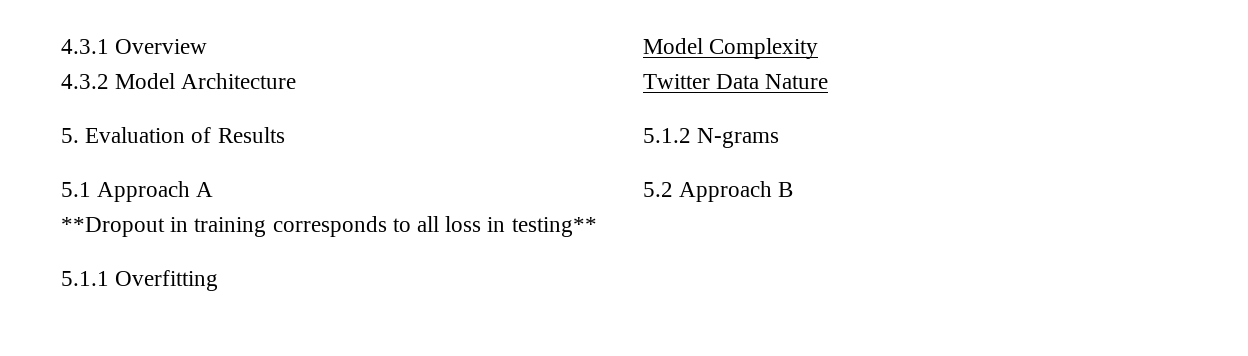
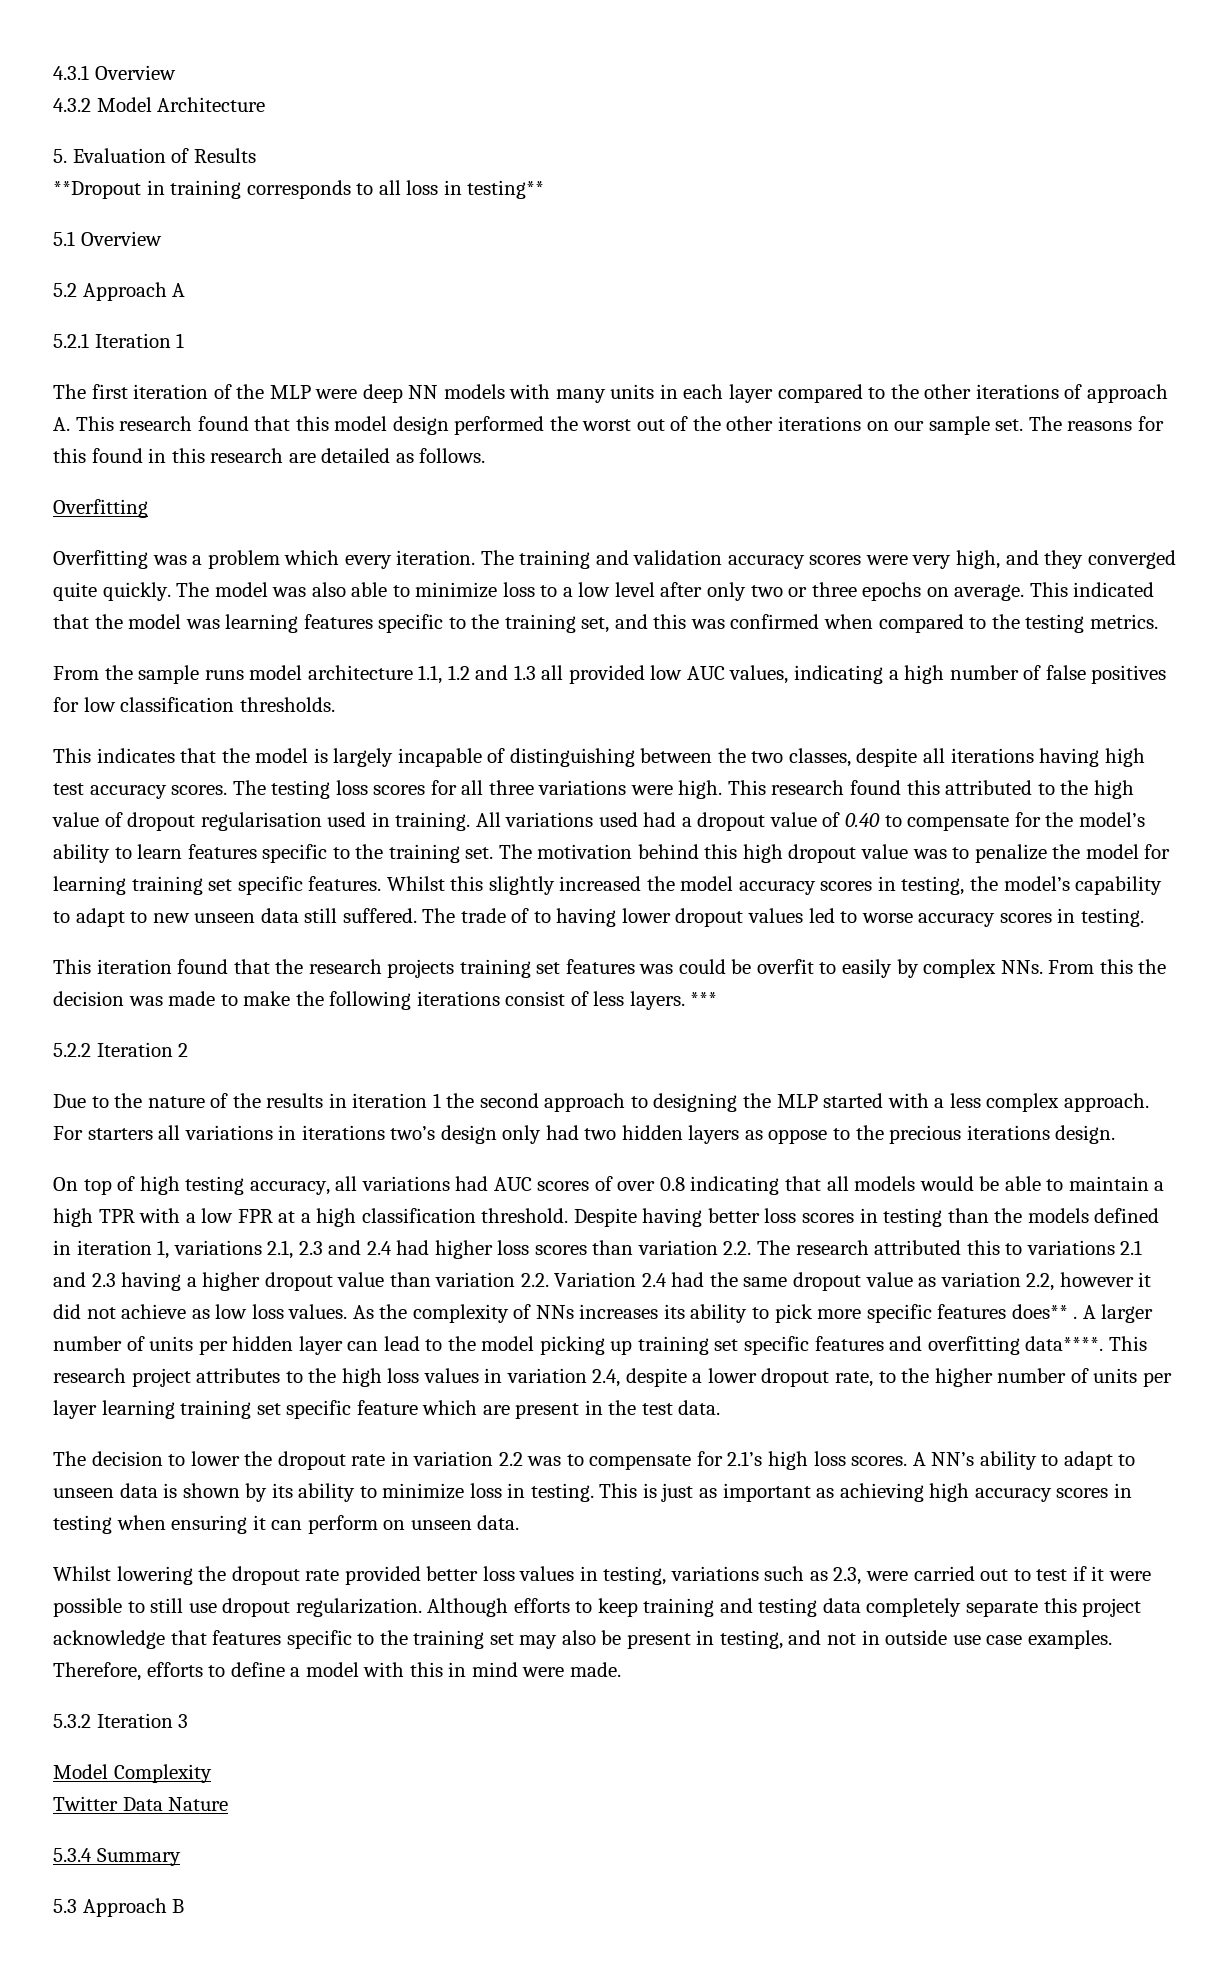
- 5.1 Approach A
- 5.1.1 Overfitting
+ 5.1 Overview
+ 5.2 Approach A
+ 5.2.1 Iteration 1
+ The first iteration of the MLP were deep NN models with many units in each layer compared to the other iterations of approach A. This research found that this model design performed the worst out of the other iterations on our sample set. The reasons for this found in this research are detailed as follows.
+ Overfitting
+ Overfitting was a problem which every iteration. The training and validation accuracy scores were very high, and they converged quite quickly. The model was also able to minimize loss to a low level after only two or three epochs on average. This indicated that the model was learning features specific to the training set, and this was confirmed when compared to the testing metrics.
+ From the sample runs model architecture 1.1, 1.2 and 1.3 all provided low AUC values, indicating a high number of false positives for low classification thresholds.
+ This indicates that the model is largely incapable of distinguishing between the two classes, despite all iterations having high test accuracy scores. The testing loss scores for all three variations were high. This research found this attributed to the high value of dropout regularisation used in training. All variations used had a dropout value of 0.40 to compensate for the model’s ability to learn features specific to the training set. The motivation behind this high dropout value was to penalize the model for learning training set specific features. Whilst this slightly increased the model accuracy scores in testing, the model’s capability to adapt to new unseen data still suffered. The trade of to having lower dropout values led to worse accuracy scores in testing.
+ This iteration found that the research projects training set features was could be overfit to easily by complex NNs. From this the decision was made to make the following iterations consist of less layers. ***
+ 5.2.2 Iteration 2
+ Due to the nature of the results in iteration 1 the second approach to designing the MLP started with a less complex approach. For starters all variations in iterations two’s design only had two hidden layers as oppose to the precious iterations design.
+ On top of high testing accuracy, all variations had AUC scores of over 0.8 indicating that all models would be able to maintain a high TPR with a low FPR at a high classification threshold. Despite having better loss scores in testing than the models defined in iteration 1, variations 2.1, 2.3 and 2.4 had higher loss scores than variation 2.2. The research attributed this to variations 2.1 and 2.3 having a higher dropout value than variation 2.2. Variation 2.4 had the same dropout value as variation 2.2, however it did not achieve as low loss values. As the complexity of NNs increases its ability to pick more specific features does** . A larger number of units per hidden layer can lead to the model picking up training set specific features and overfitting data****. This research project attributes to the high loss values in variation 2.4, despite a lower dropout rate, to the higher number of units per layer learning training set specific feature which are present in the test data.
+ The decision to lower the dropout rate in variation 2.2 was to compensate for 2.1’s high loss scores. A NN’s ability to adapt to unseen data is shown by its ability to minimize loss in testing. This is just as important as achieving high accuracy scores in testing when ensuring it can perform on unseen data.
+ Whilst lowering the dropout rate provided better loss values in testing, variations such as 2.3, were carried out to test if it were possible to still use dropout regularization. Although efforts to keep training and testing data completely separate this project acknowledge that features specific to the training set may also be present in testing, and not in outside use case examples. Therefore, efforts to define a model with this in mind were made.
+ 5.3.2 Iteration 3
- 5.1.2 N-grams
- 5.2 Approach B
+ 5.3.4 Summary
+ 5.3 Approach B

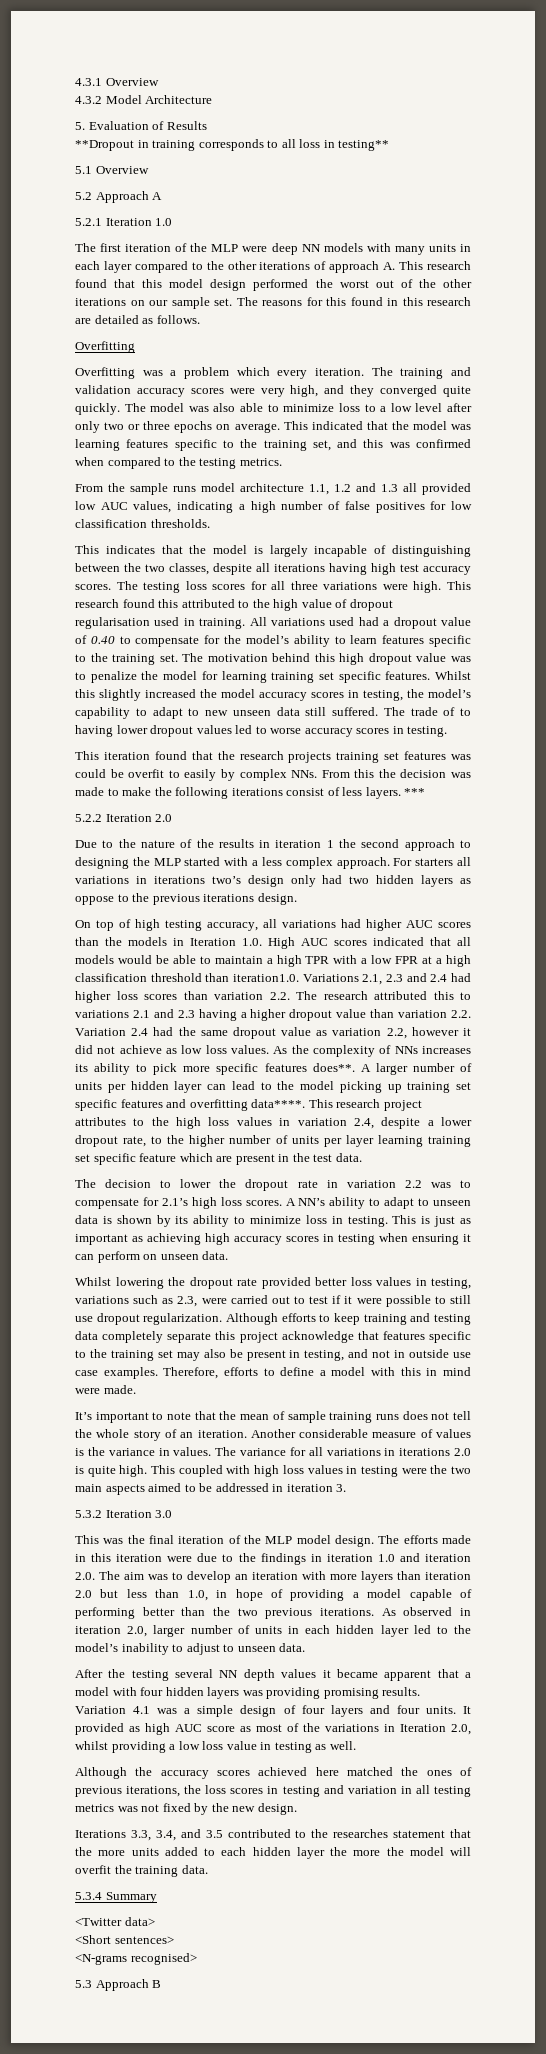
- 5.2.1 Iteration 1
+ 5.2.1 Iteration 1.0
- 5.2.2 Iteration 2
+ 5.2.2 Iteration 2.0
- For starters all variations in iterations two’s design only had two hidden layers as oppose to the precious iterations design.
+ For starters all variations in iterations two’s design only had two hidden layers as oppose to the previous iterations design.
- On top of high testing accuracy, all variations had AUC scores of over 0.8 indicating that all models would be able to maintain a high TPR with a low FPR at a high classification threshold. Despite having better loss scores in testing than the models defined in iteration 1, variations 2.1, 2.3 and 2.4 had higher loss scores than variation 2.2. The research attributed this to variations 2.1 and 2.3 having a higher dropout value than variation 2.2. Variation 2.4 had the same dropout value as variation 2.2, however it did not achieve as low loss values.
+ On top of high testing accuracy, all variations had higher AUC scores than the models in Iteration 1.0. High AUC scores indicated that all models would be able to maintain a high TPR with a low FPR at a high classification threshold than iteration1.0. Variations 2.1, 2.3 and 2.4 had higher loss scores than variation 2.2. The research attributed this to variations 2.1 and 2.3 having a higher dropout value than variation 2.2. Variation 2.4 had the same dropout value as variation 2.2, however it did not achieve as low loss values.
- As the complexity of NNs increases its ability to pick more specific features does** .
+ As the complexity of NNs increases its ability to pick more specific features does**.
- 5.3.2 Iteration 3
- Model Complexity
- Twitter Data Nature
+ It’s important to note that the mean of sample training runs does not tell the whole story of an iteration. Another considerable measure of values is the variance in values. The variance for all variations in iterations 2.0 is quite high. This coupled with high loss values in testing were the two main aspects aimed to be addressed in iteration 3.
+ 5.3.2 Iteration 3.0
+ This was the final iteration of the MLP model design. The efforts made in this iteration were due to the findings in iteration 1.0 and iteration 2.0. The aim was to develop an iteration with more layers than iteration 2.0 but less than 1.0, in hope of providing a model capable of performing better than the two previous iterations. As observed in iteration 2.0, larger number of units in each hidden layer led to the model’s inability to adjust to unseen data.
+ After the testing several NN depth values it became apparent that a model with four hidden layers was providing promising results. Variation 4.1 was a simple design of four layers and four units. It provided as high AUC score as most of the variations in Iteration 2.0, whilst providing a low loss value in testing as well.
+ Although the accuracy scores achieved here matched the ones of previous iterations, the loss scores in testing and variation in all testing metrics was not fixed by the new design.
+ Iterations 3.3, 3.4, and 3.5 contributed to the researches statement that the more units added to each hidden layer the more the model will overfit the training data.
  5.3.4 Summary
+ <Twitter data>
+ <Short sentences>
+ <N-grams recognised>

